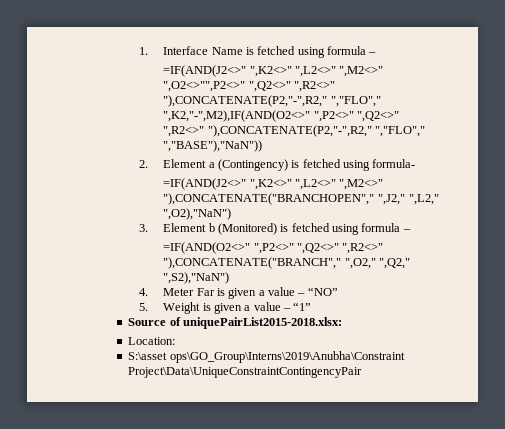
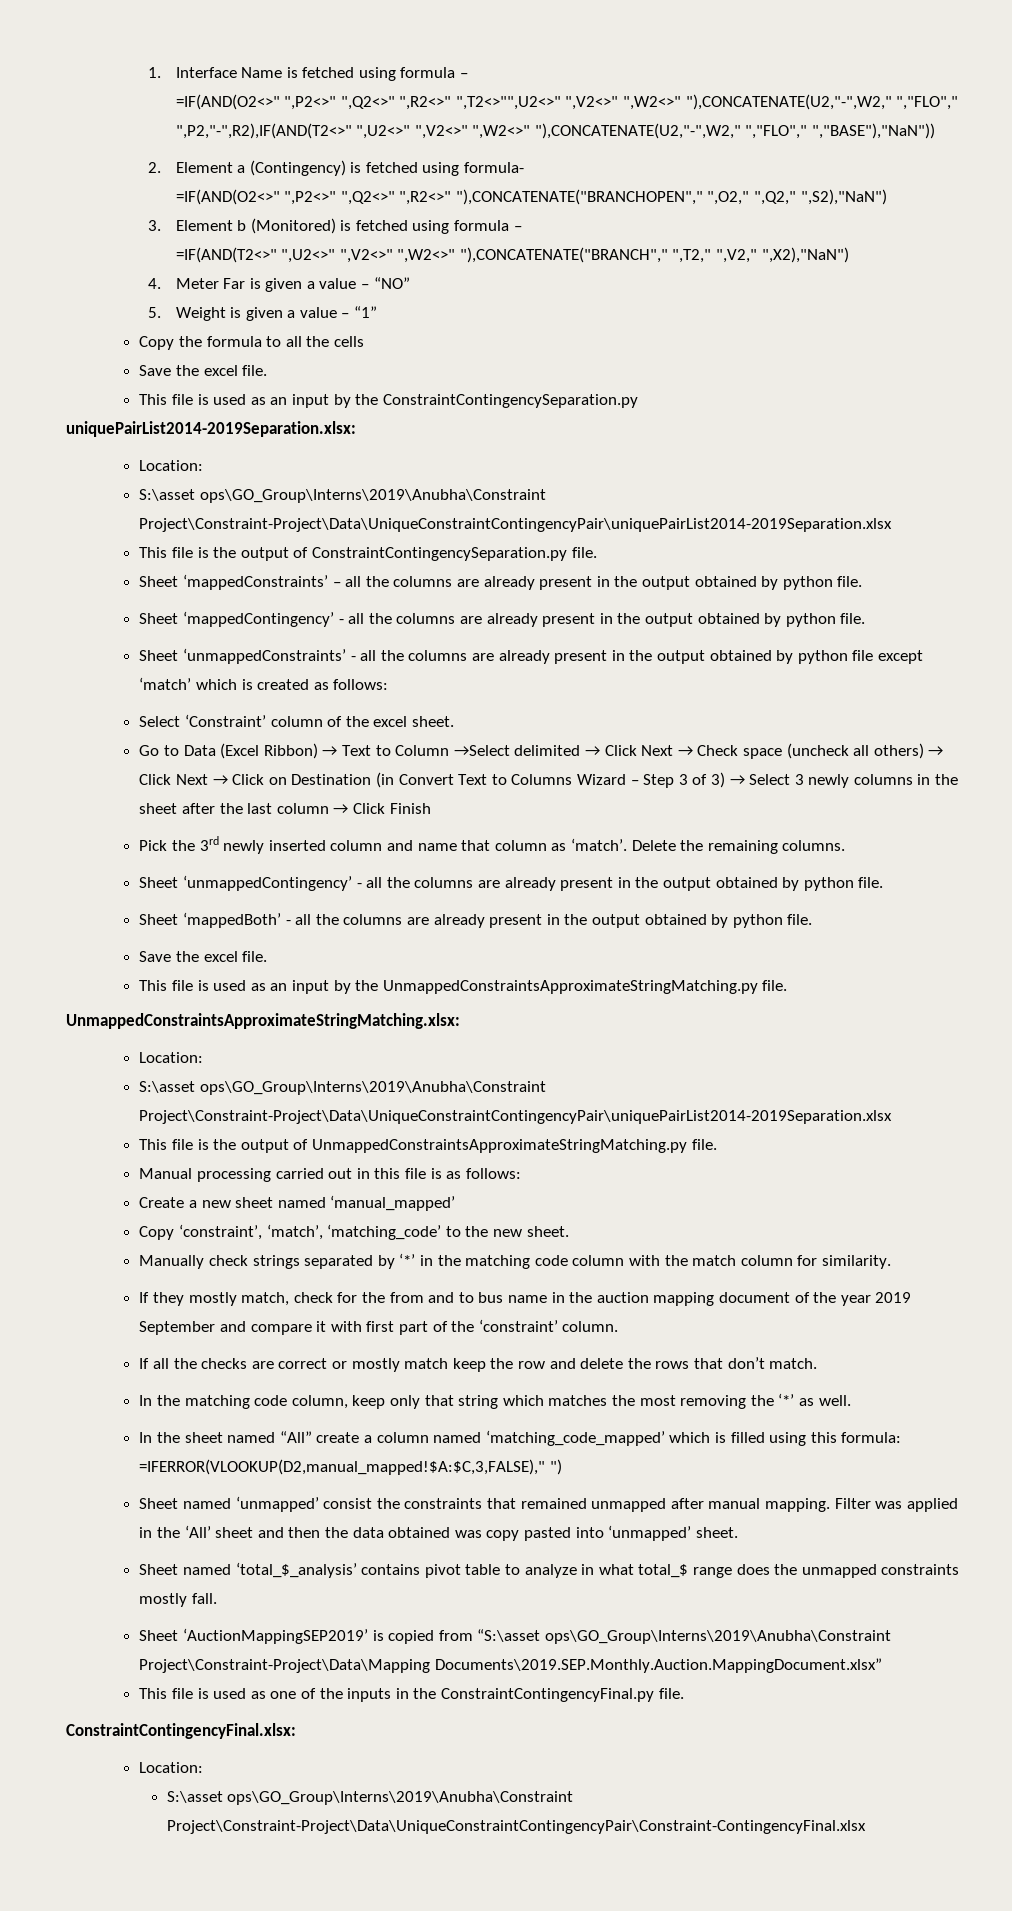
- =IF(AND(J2<>" ",K2<>" ",L2<>" ",M2<>" ",O2<>"",P2<>" ",Q2<>" ",R2<>" "),CONCATENATE(P2,"-",R2," ","FLO"," ",K2,"-",M2),IF(AND(O2<>" ",P2<>" ",Q2<>" ",R2<>" "),CONCATENATE(P2,"-",R2," ","FLO"," ","BASE"),"NaN"))
+ =IF(AND(O2<>" ",P2<>" ",Q2<>" ",R2<>" ",T2<>"",U2<>" ",V2<>" ",W2<>" "),CONCATENATE(U2,"-",W2," ","FLO"," ",P2,"-",R2),IF(AND(T2<>" ",U2<>" ",V2<>" ",W2<>" "),CONCATENATE(U2,"-",W2," ","FLO"," ","BASE"),"NaN"))
- =IF(AND(J2<>" ",K2<>" ",L2<>" ",M2<>" "),CONCATENATE("BRANCHOPEN"," ",J2," ",L2," ",O2),"NaN")
+ =IF(AND(O2<>" ",P2<>" ",Q2<>" ",R2<>" "),CONCATENATE("BRANCHOPEN"," ",O2," ",Q2," ",S2),"NaN")
- =IF(AND(O2<>" ",P2<>" ",Q2<>" ",R2<>" "),CONCATENATE("BRANCH"," ",O2," ",Q2," ",S2),"NaN")
+ =IF(AND(T2<>" ",U2<>" ",V2<>" ",W2<>" "),CONCATENATE("BRANCH"," ",T2," ",V2," ",X2),"NaN")
- Source of uniquePairList2015-2018.xlsx:
+ Copy the formula to all the cells
+ Save the excel file.
+ This file is used as an input by the ConstraintContingencySeparation.py
+ uniquePairList2014-2019Separation.xlsx:
  Location:
- S:\asset ops\GO_Group\Interns\2019\Anubha\Constraint Project\Data\UniqueConstraintContingencyPair
+ S:\asset ops\GO_Group\Interns\2019\Anubha\Constraint Project\Constraint-Project\Data\UniqueConstraintContingencyPair\uniquePairList2014-2019Separation.xlsx
+ This file is the output of ConstraintContingencySeparation.py file.
+ Sheet ‘mappedConstraints’ – all the columns are already present in the output obtained by python file.
+ Sheet ‘mappedContingency’ - all the columns are already present in the output obtained by python file.
+ Sheet ‘unmappedConstraints’ - all the columns are already present in the output obtained by python file except ‘match’ which is created as follows:
+ Select ‘Constraint’ column of the excel sheet.
+ Go to Data (Excel Ribbon) → Text to Column →Select delimited → Click Next → Check space (uncheck all others) → Click Next → Click on Destination (in Convert Text to Columns Wizard – Step 3 of 3) → Select 3 newly columns in the sheet after the last column → Click Finish
+ Pick the 3rd newly inserted column and name that column as ‘match’. Delete the remaining columns.
+ Sheet ‘unmappedContingency’ - all the columns are already present in the output obtained by python file.
+ Sheet ‘mappedBoth’ - all the columns are already present in the output obtained by python file.
+ Save the excel file.
+ This file is used as an input by the UnmappedConstraintsApproximateStringMatching.py file.
+ UnmappedConstraintsApproximateStringMatching.xlsx:
+ Location:
+ S:\asset ops\GO_Group\Interns\2019\Anubha\Constraint Project\Constraint-Project\Data\UniqueConstraintContingencyPair\uniquePairList2014-2019Separation.xlsx
+ This file is the output of UnmappedConstraintsApproximateStringMatching.py file.
+ Manual processing carried out in this file is as follows:
+ Create a new sheet named ‘manual_mapped’
+ Copy ‘constraint’, ‘match’, ‘matching_code’ to the new sheet.
+ Manually check strings separated by ‘*’ in the matching code column with the match column for similarity.
+ If they mostly match, check for the from and to bus name in the auction mapping document of the year 2019 September and compare it with first part of the ‘constraint’ column.
+ If all the checks are correct or mostly match keep the row and delete the rows that don’t match.
+ In the matching code column, keep only that string which matches the most removing the ‘*’ as well.
+ In the sheet named “All” create a column named ‘matching_code_mapped’ which is filled using this formula: =IFERROR(VLOOKUP(D2,manual_mapped!$A:$C,3,FALSE)," ")
+ Sheet named ‘unmapped’ consist the constraints that remained unmapped after manual mapping. Filter was applied in the ‘All’ sheet and then the data obtained was copy pasted into ‘unmapped’ sheet.
+ Sheet named ‘total_$_analysis’ contains pivot table to analyze in what total_$ range does the unmapped constraints mostly fall.
+ Sheet ‘AuctionMappingSEP2019’ is copied from “S:\asset ops\GO_Group\Interns\2019\Anubha\Constraint Project\Constraint-Project\Data\Mapping Documents\2019.SEP.Monthly.Auction.MappingDocument.xlsx”
+ This file is used as one of the inputs in the ConstraintContingencyFinal.py file.
+ ConstraintContingencyFinal.xlsx:
+ Location:
+ S:\asset ops\GO_Group\Interns\2019\Anubha\Constraint Project\Constraint-Project\Data\UniqueConstraintContingencyPair\Constraint-ContingencyFinal.xlsx

